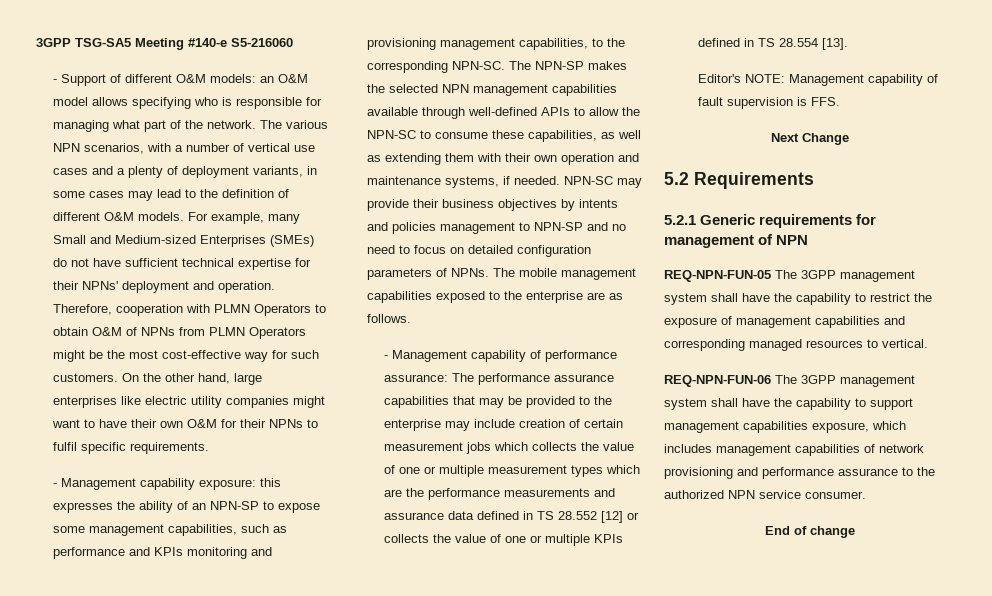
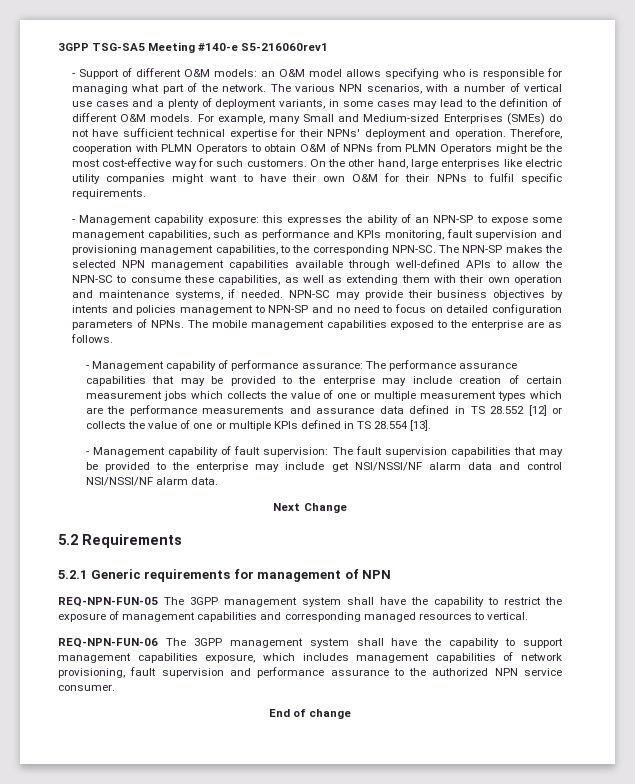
- 3GPP TSG-SA5 Meeting #140-e S5-216060
+ 3GPP TSG-SA5 Meeting #140-e S5-216060rev1
- - Management capability exposure: this expresses the ability of an NPN-SP to expose some management capabilities, such as performance and KPIs monitoring and provisioning management capabilities, to the corresponding NPN-SC.
+ - Management capability exposure: this expresses the ability of an NPN-SP to expose some management capabilities, such as performance and KPIs monitoring, fault supervision and provisioning management capabilities, to the corresponding NPN-SC.
- Editor's NOTE: Management capability of fault supervision is FFS.
+ - Management capability of fault supervision: The fault supervision capabilities that may be provided to the enterprise may include get NSI/NSSI/NF alarm data and control NSI/NSSI/NF alarm data.
- REQ-NPN-FUN-06 The 3GPP management system shall have the capability to support management capabilities exposure, which includes management capabilities of network provisioning and performance assurance to the authorized NPN service consumer.
+ REQ-NPN-FUN-06 The 3GPP management system shall have the capability to support management capabilities exposure, which includes management capabilities of network provisioning, fault supervision and performance assurance to the authorized NPN service consumer.

